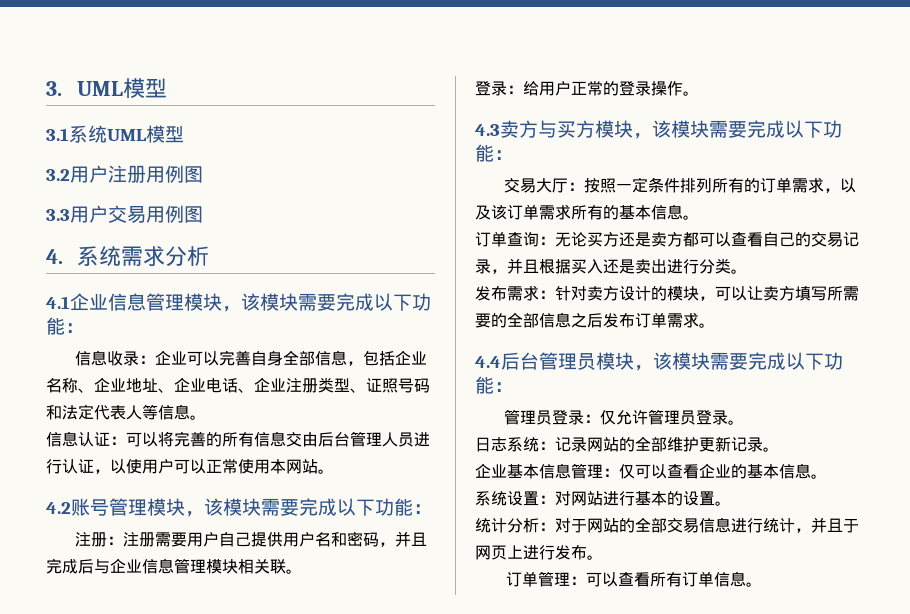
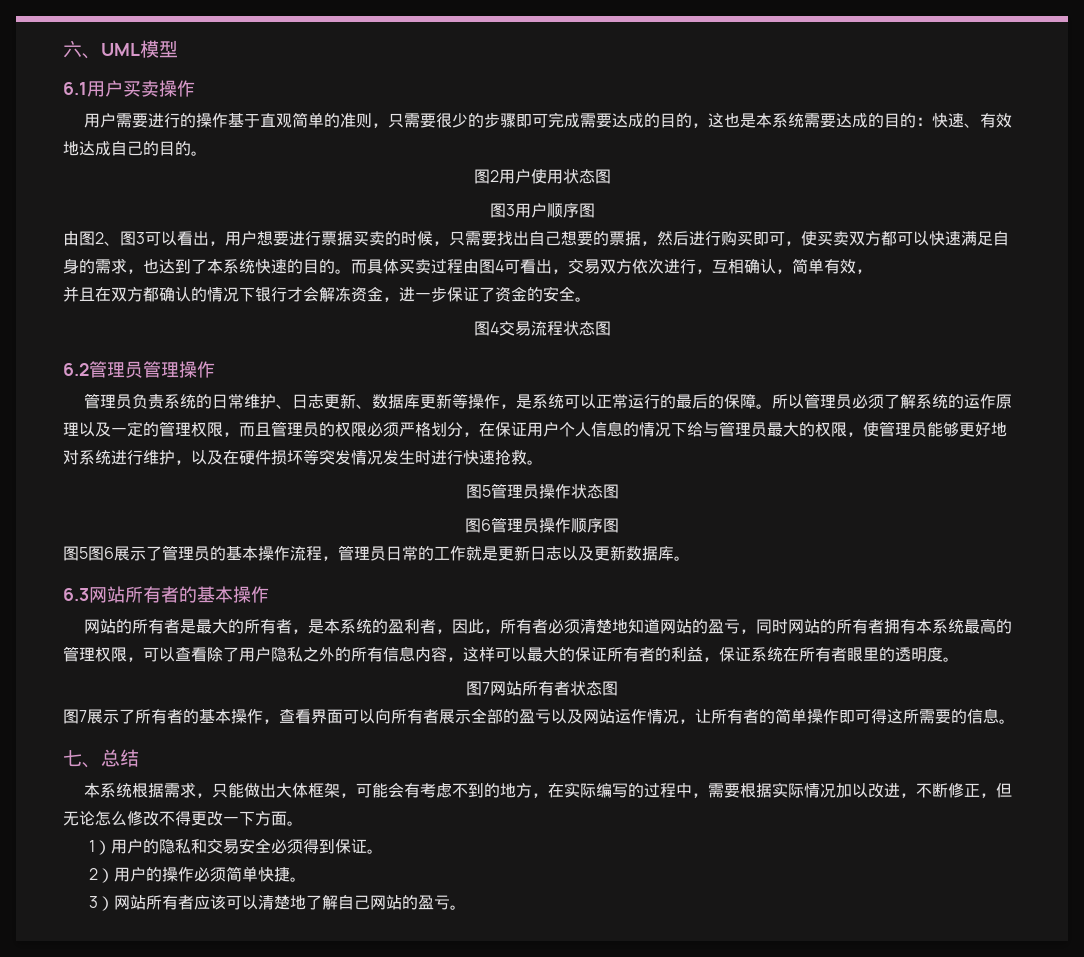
- 3. UML模型
- 3.1系统UML模型
- 3.2用户注册用例图
- 3.3用户交易用例图
- 4.系统需求分析
- 4.1企业信息管理模块，该模块需要完成以下功能：
- 信息收录：企业可以完善自身全部信息，包括企业名称、企业地址、企业电话、企业注册类型、证照号码和法定代表人等信息。
- 信息认证：可以将完善的所有信息交由后台管理人员进行认证，以使用户可以正常使用本网站。
- 4.2账号管理模块，该模块需要完成以下功能：
- 注册：注册需要用户自己提供用户名和密码，并且完成后与企业信息管理模块相关联。
- 登录：给用户正常的登录操作。
- 4.3卖方与买方模块，该模块需要完成以下功能：
- 交易大厅：按照一定条件排列所有的订单需求，以及该订单需求所有的基本信息。
- 订单查询：无论买方还是卖方都可以查看自己的交易记录，并且根据买入还是卖出进行分类。
- 发布需求：针对卖方设计的模块，可以让卖方填写所需要的全部信息之后发布订单需求。
- 4.4后台管理员模块，该模块需要完成以下功能：
- 管理员登录：仅允许管理员登录。
- 日志系统：记录网站的全部维护更新记录。
- 企业基本信息管理：仅可以查看企业的基本信息。
- 系统设置：对网站进行基本的设置。
- 统计分析：对于网站的全部交易信息进行统计，并且于网页上进行发布。
- 订单管理：可以查看所有订单信息。
+ 六、UML模型
+ 6.1用户买卖操作
+ 用户需要进行的操作基于直观简单的准则，只需要很少的步骤即可完成需要达成的目的，这也是本系统需要达成的目的：快速、有效地达成自己的目的。
+ 图2用户使用状态图
+ 图3用户顺序图
+ 由图2、图3可以看出，用户想要进行票据买卖的时候，只需要找出自己想要的票据，然后进行购买即可，使买卖双方都可以快速满足自身的需求，也达到了本系统快速的目的。而具体买卖过程由图4可看出，交易双方依次进行，互相确认，简单有效，
+ 并且在双方都确认的情况下银行才会解冻资金，进一步保证了资金的安全。
+ 图4交易流程状态图
+ 6.2管理员管理操作
+ 管理员负责系统的日常维护、日志更新、数据库更新等操作，是系统可以正常运行的最后的保障。所以管理员必须了解系统的运作原理以及一定的管理权限，而且管理员的权限必须严格划分，在保证用户个人信息的情况下给与管理员最大的权限，使管理员能够更好地对系统进行维护，以及在硬件损坏等突发情况发生时进行快速抢救。
+ 图5管理员操作状态图
+ 图6管理员操作顺序图
+ 图5图6展示了管理员的基本操作流程，管理员日常的工作就是更新日志以及更新数据库。
+ 6.3网站所有者的基本操作
+ 网站的所有者是最大的所有者，是本系统的盈利者，因此，所有者必须清楚地知道网站的盈亏，同时网站的所有者拥有本系统最高的管理权限，可以查看除了用户隐私之外的所有信息内容，这样可以最大的保证所有者的利益，保证系统在所有者眼里的透明度。
+ 图7网站所有者状态图
+ 图7展示了所有者的基本操作，查看界面可以向所有者展示全部的盈亏以及网站运作情况，让所有者的简单操作即可得这所需要的信息。
+ 七、总结
+ 本系统根据需求，只能做出大体框架，可能会有考虑不到的地方，在实际编写的过程中，需要根据实际情况加以改进，不断修正，但无论怎么修改不得更改一下方面。
+ 1）用户的隐私和交易安全必须得到保证。
+ 2）用户的操作必须简单快捷。
+ 3）网站所有者应该可以清楚地了解自己网站的盈亏。

